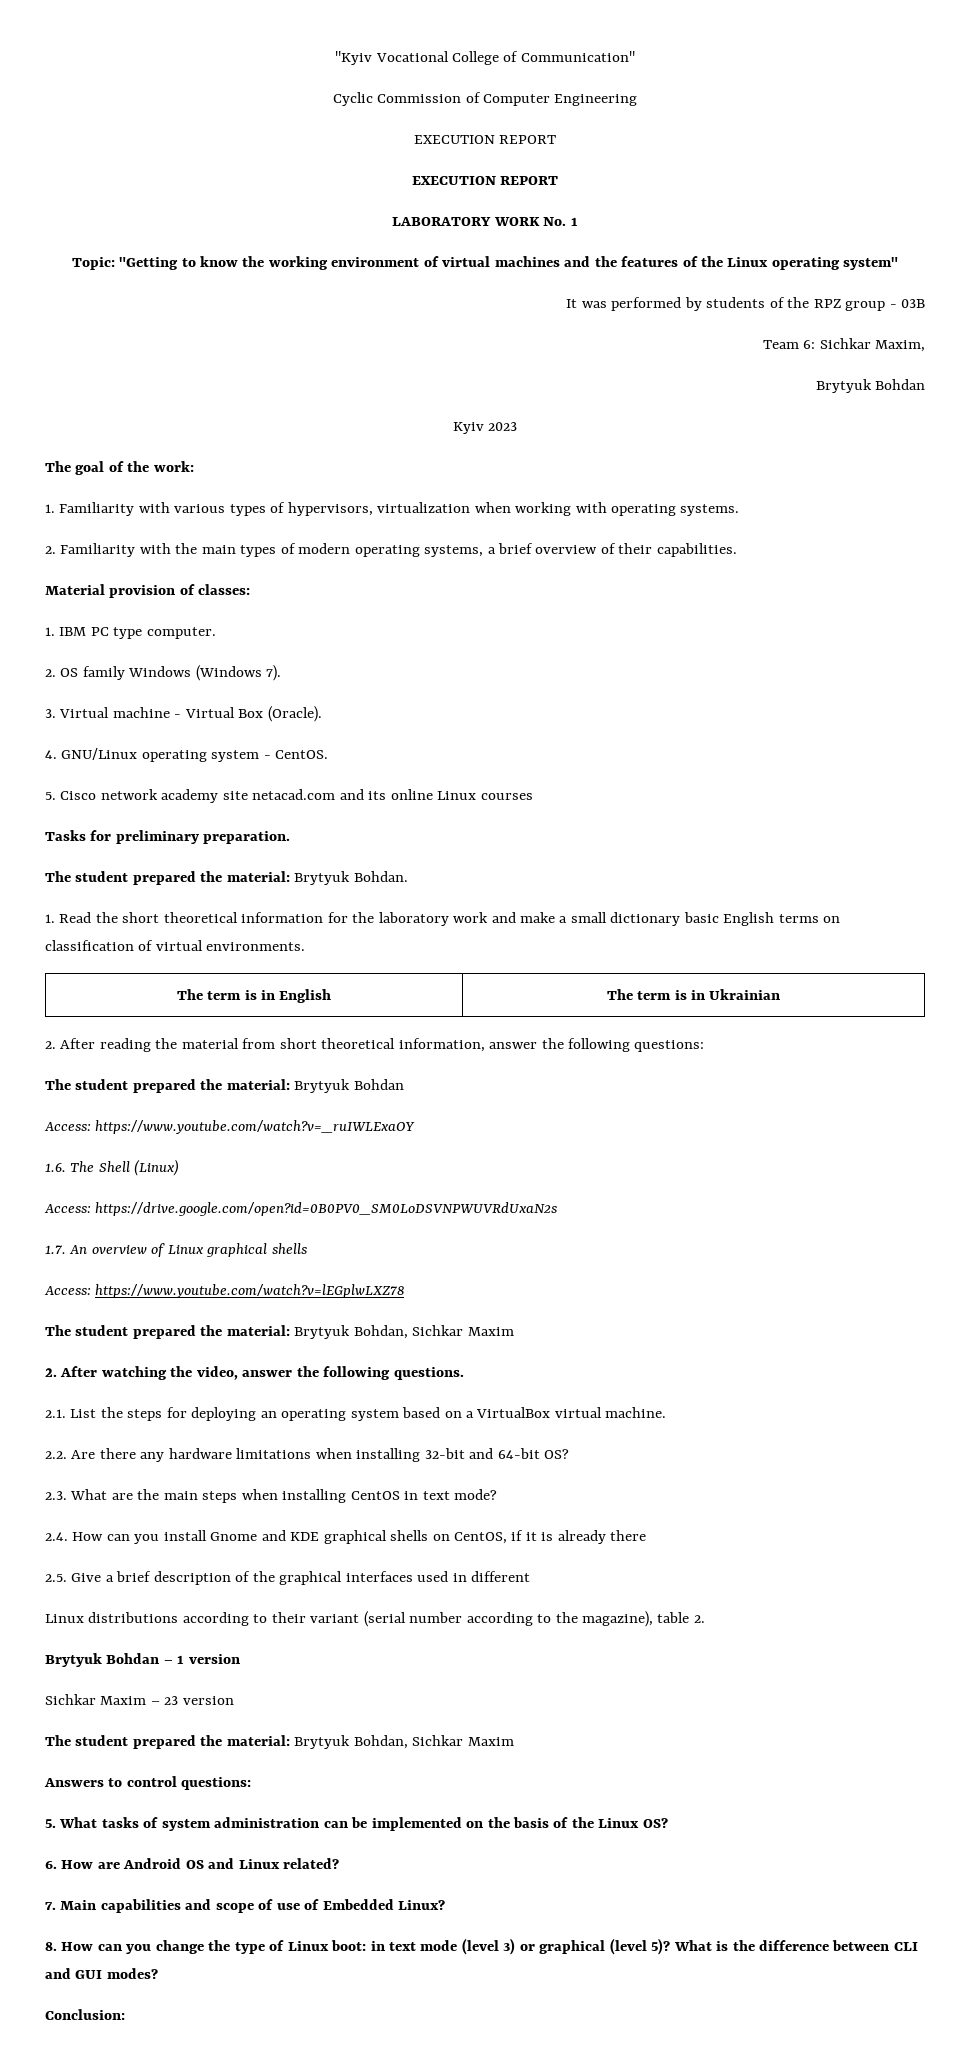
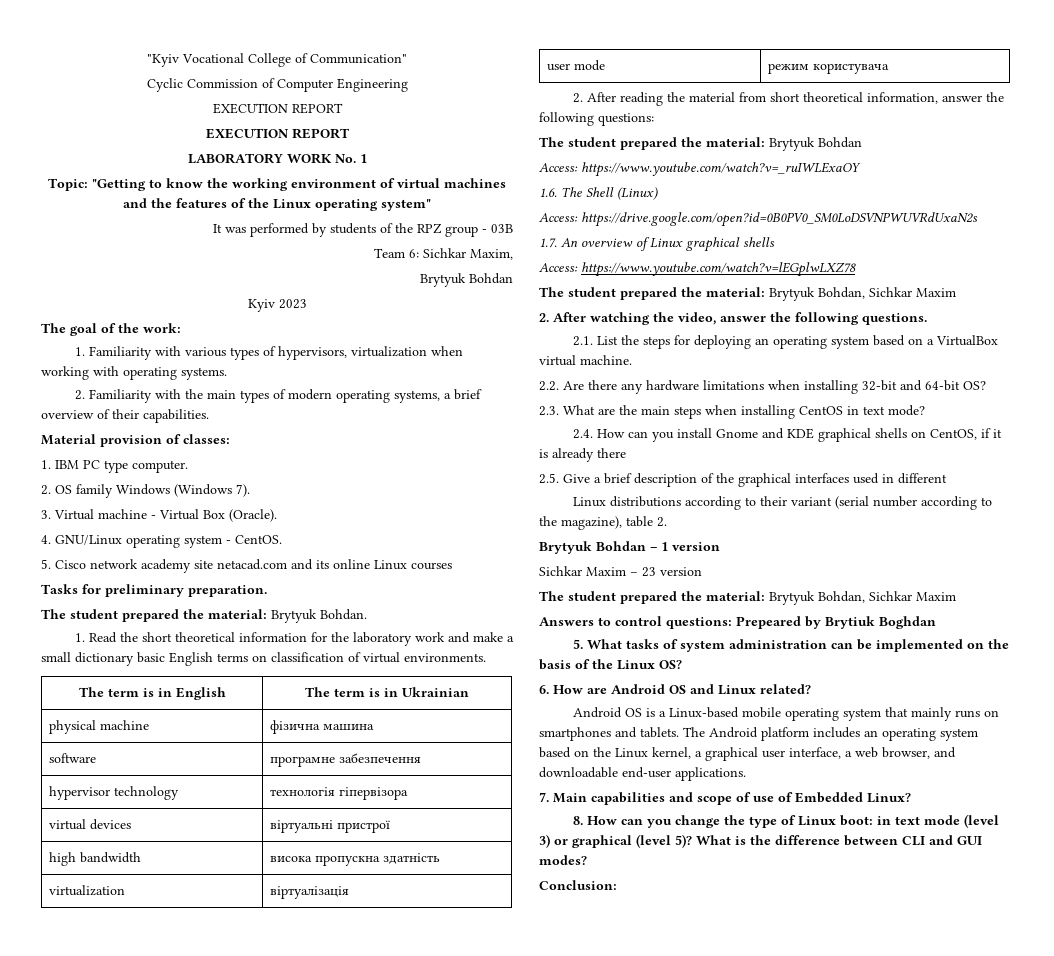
+ physical machine | фізична машина
+ software | програмне забезпечення
+ hypervisor technology | технологія гіпервізора
+ virtual devices | віртуальні пристрої
+ high bandwidth | висока пропускна здатність
+ virtualization | віртуалізація
+ user mode | режим користувача
- Answers to control questions:
+ Answers to control questions: Prepeared by Brytiuk Boghdan
+ Android OS is a Linux-based mobile operating system that mainly runs on smartphones and tablets. The Android platform includes an operating system based on the Linux kernel, a graphical user interface, a web browser, and downloadable end-user applications.

